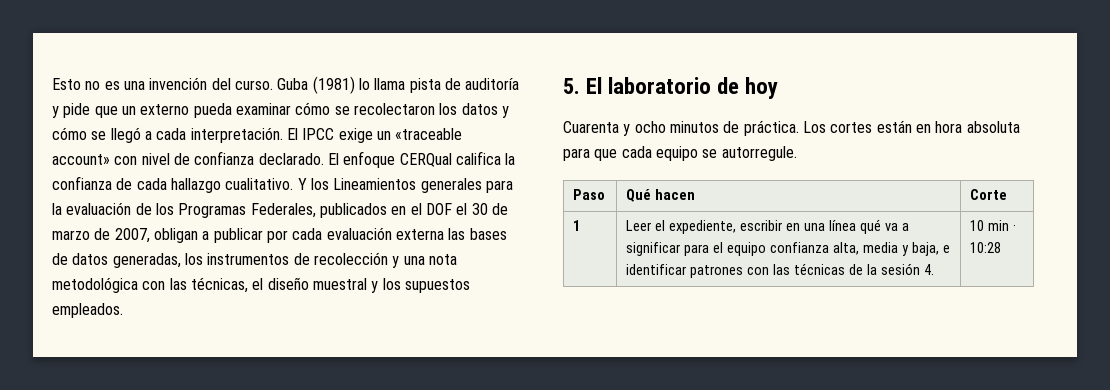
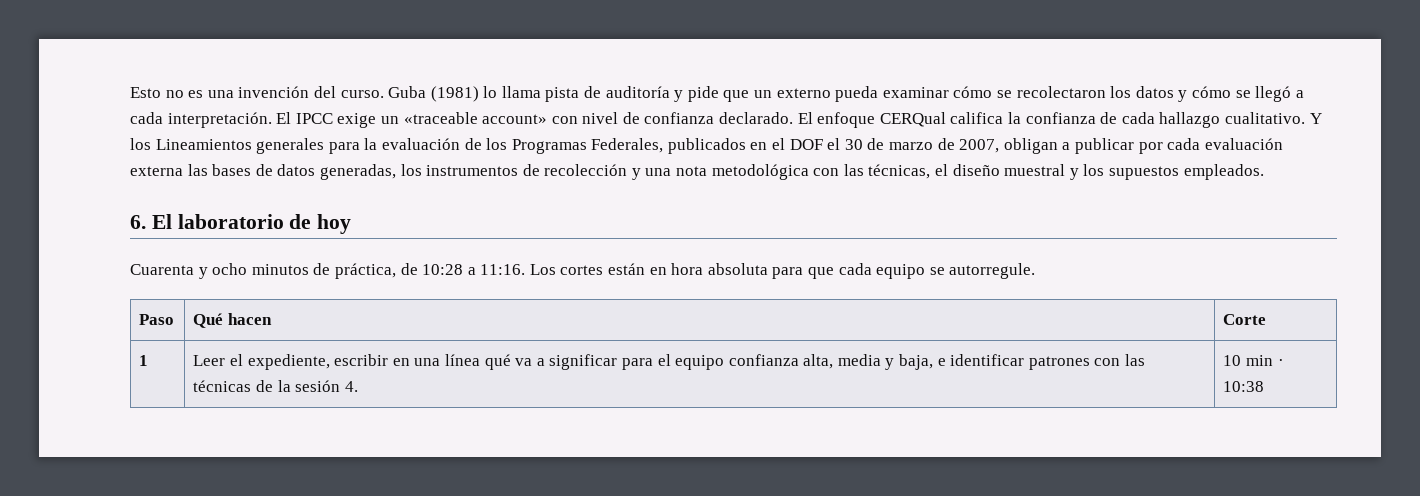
- 5. El laboratorio de hoy
+ 6. El laboratorio de hoy
- Cuarenta y ocho minutos de práctica.
+ Cuarenta y ocho minutos de práctica, de 10:28 a 11:16.
- 1 | Leer el expediente, escribir en una línea qué va a significar para el equipo confianza alta, media y baja, e identificar patrones con las técnicas de la sesión 4. | 10 min · 10:28
+ 1 | Leer el expediente, escribir en una línea qué va a significar para el equipo confianza alta, media y baja, e identificar patrones con las técnicas de la sesión 4. | 10 min · 10:38

